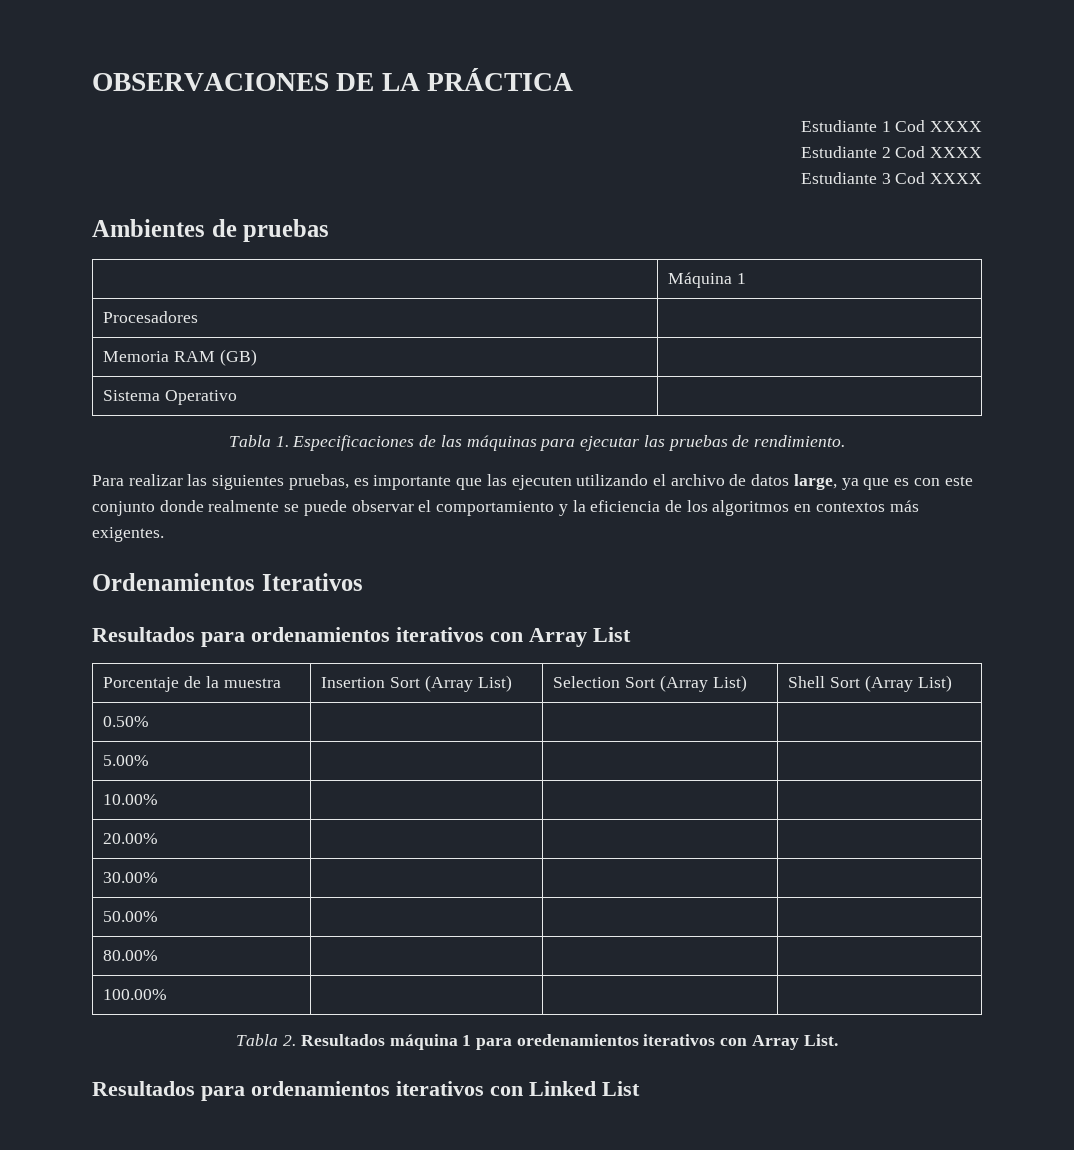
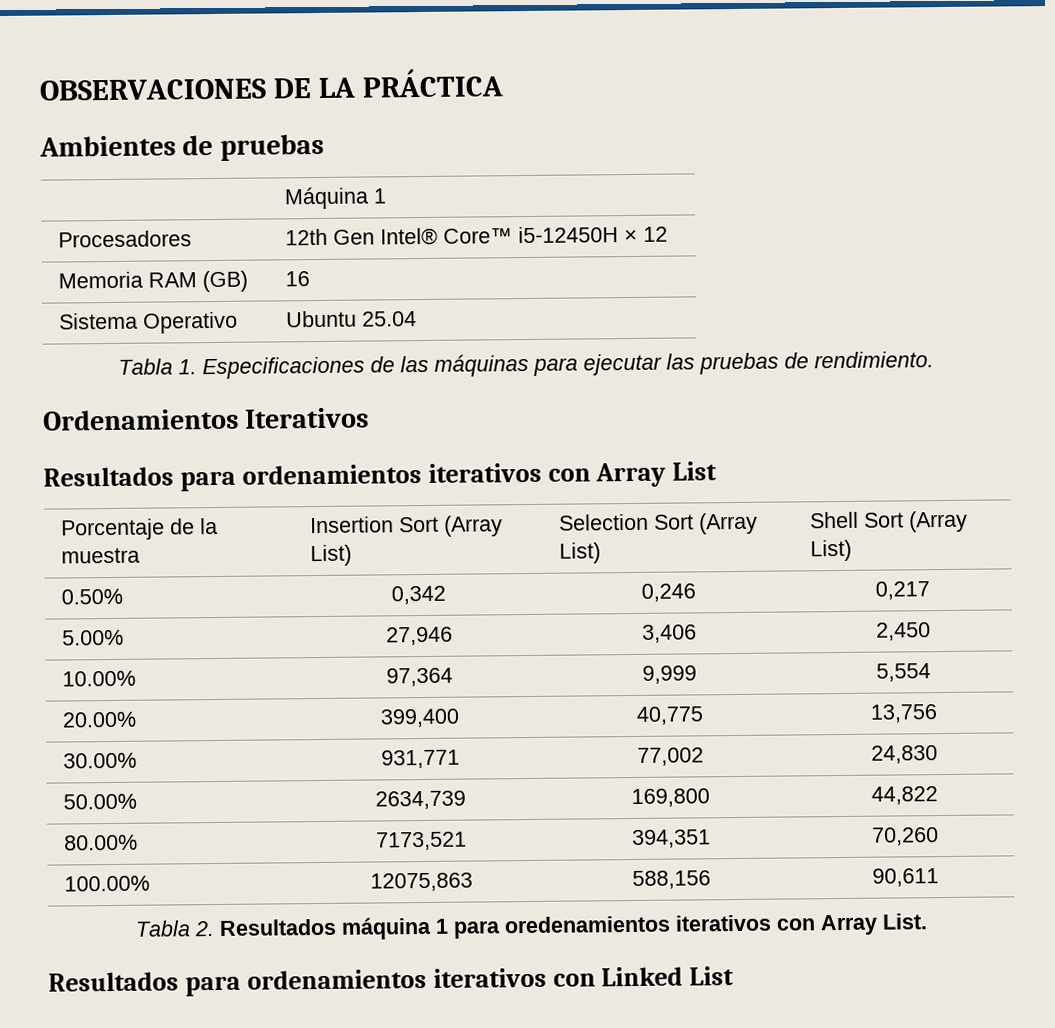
- Estudiante 1 Cod XXXX
- Estudiante 2 Cod XXXX
- Estudiante 3 Cod XXXX
- Procesadores |
+ Procesadores | 12th Gen Intel® Core™ i5-12450H × 12
- Memoria RAM (GB) |
+ Memoria RAM (GB) | 16
- Sistema Operativo |
+ Sistema Operativo | Ubuntu 25.04
- Para realizar las siguientes pruebas, es importante que las ejecuten utilizando el archivo de datos large, ya que es con este conjunto donde realmente se puede observar el comportamiento y la eficiencia de los algoritmos en contextos más exigentes.
- 0.50% | | |
- 5.00% | | |
- 10.00% | | |
- 20.00% | | |
- 30.00% | | |
- 50.00% | | |
- 80.00% | | |
- 100.00% | | |
+ 0.50% | 0,342 | 0,246 | 0,217
+ 5.00% | 27,946 | 3,406 | 2,450
+ 10.00% | 97,364 | 9,999 | 5,554
+ 20.00% | 399,400 | 40,775 | 13,756
+ 30.00% | 931,771 | 77,002 | 24,830
+ 50.00% | 2634,739 | 169,800 | 44,822
+ 80.00% | 7173,521 | 394,351 | 70,260
+ 100.00% | 12075,863 | 588,156 | 90,611

